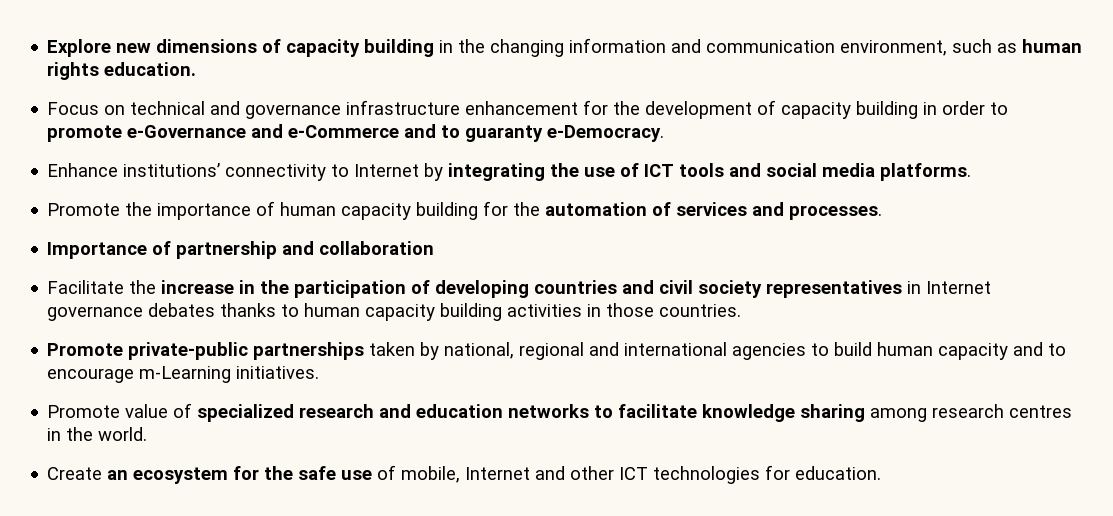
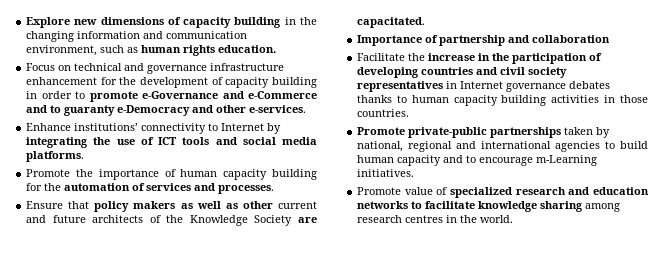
- Focus on technical and governance infrastructure enhancement for the development of capacity building in order to promote e-Governance and e-Commerce and to guaranty e-Democracy.
+ Focus on technical and governance infrastructure enhancement for the development of capacity building in order to promote e-Governance and e-Commerce and to guaranty e-Democracy and other e-services.
+ Ensure that policy makers as well as other current and future architects of the Knowledge Society are capacitated.
- Create an ecosystem for the safe use of mobile, Internet and other ICT technologies for education.

